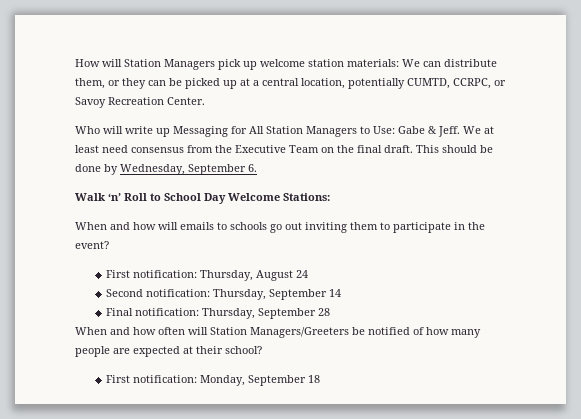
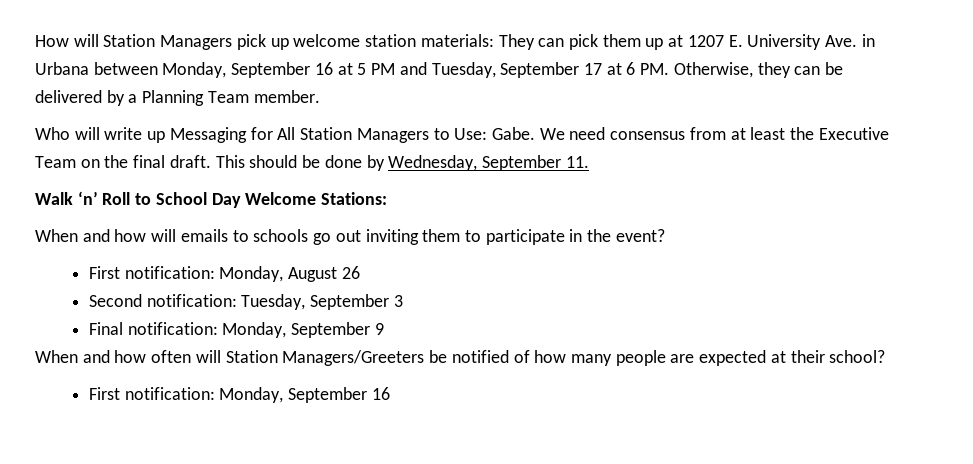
- How will Station Managers pick up welcome station materials: We can distribute them, or they can be picked up at a central location, potentially CUMTD, CCRPC, or Savoy Recreation Center.
+ How will Station Managers pick up welcome station materials: They can pick them up at 1207 E. University Ave. in Urbana between Monday, September 16 at 5 PM and Tuesday, September 17 at 6 PM. Otherwise, they can be delivered by a Planning Team member.
- Who will write up Messaging for All Station Managers to Use: Gabe & Jeff. We at least need consensus from the Executive Team on the final draft.
+ Who will write up Messaging for All Station Managers to Use: Gabe. We need consensus from at least the Executive Team on the final draft.
- This should be done by Wednesday, September 6.
+ This should be done by Wednesday, September 11.
- First notification: Thursday, August 24
+ First notification: Monday, August 26
- Second notification: Thursday, September 14
+ Second notification: Tuesday, September 3
- Final notification: Thursday, September 28
+ Final notification: Monday, September 9
- First notification: Monday, September 18
+ First notification: Monday, September 16

